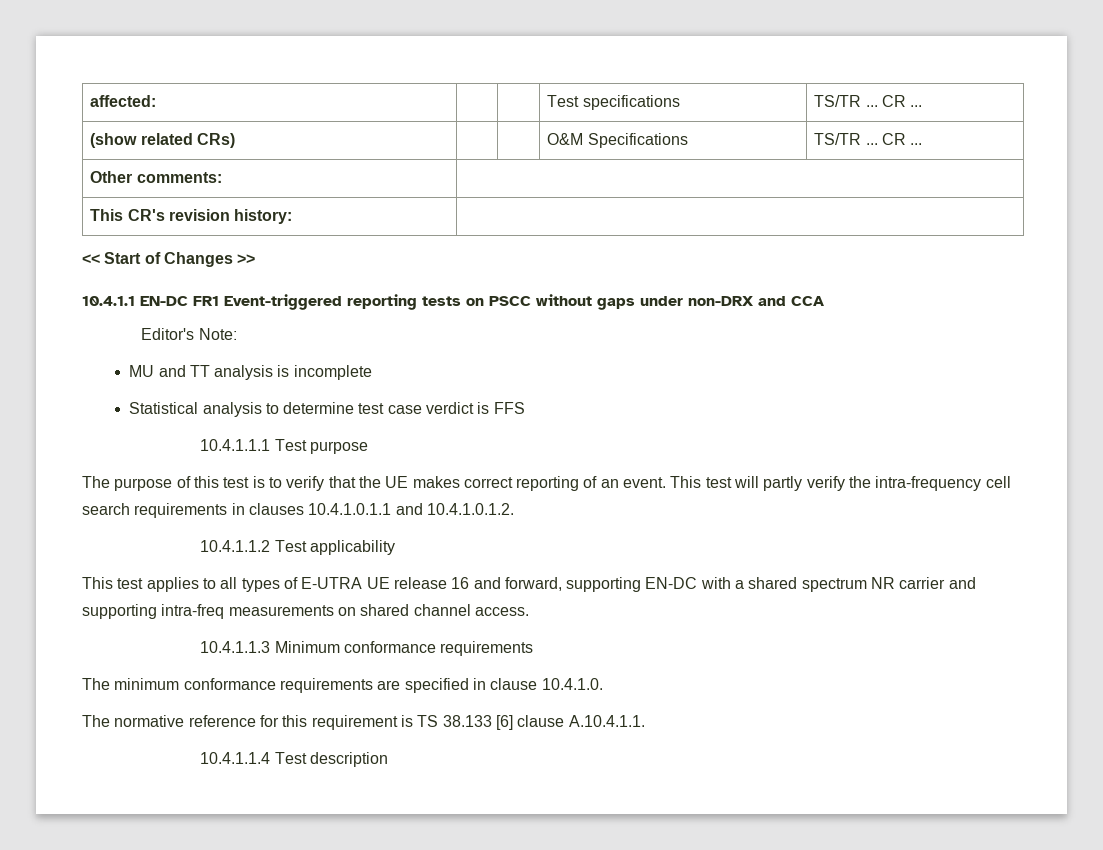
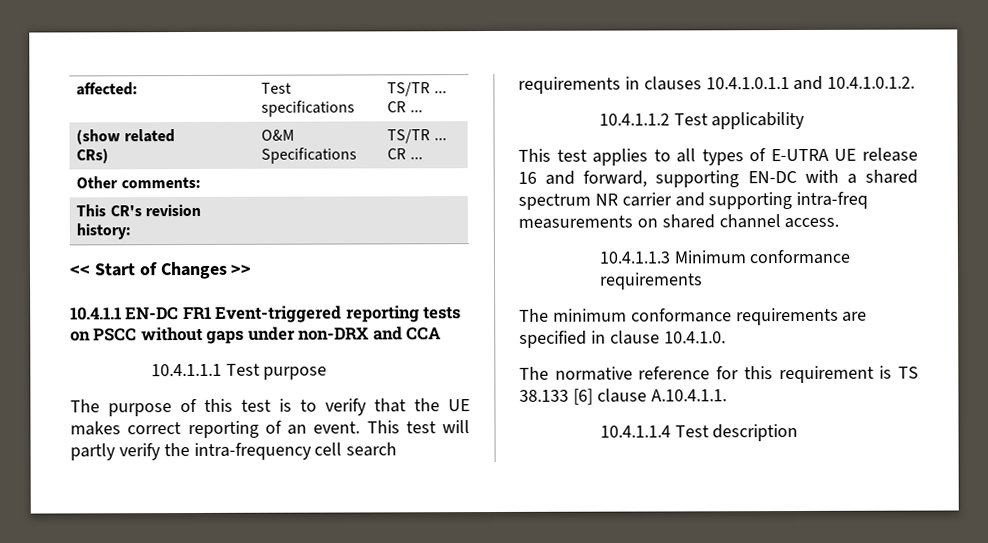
- Editor's Note:
- MU and TT analysis is incomplete
- Statistical analysis to determine test case verdict is FFS

